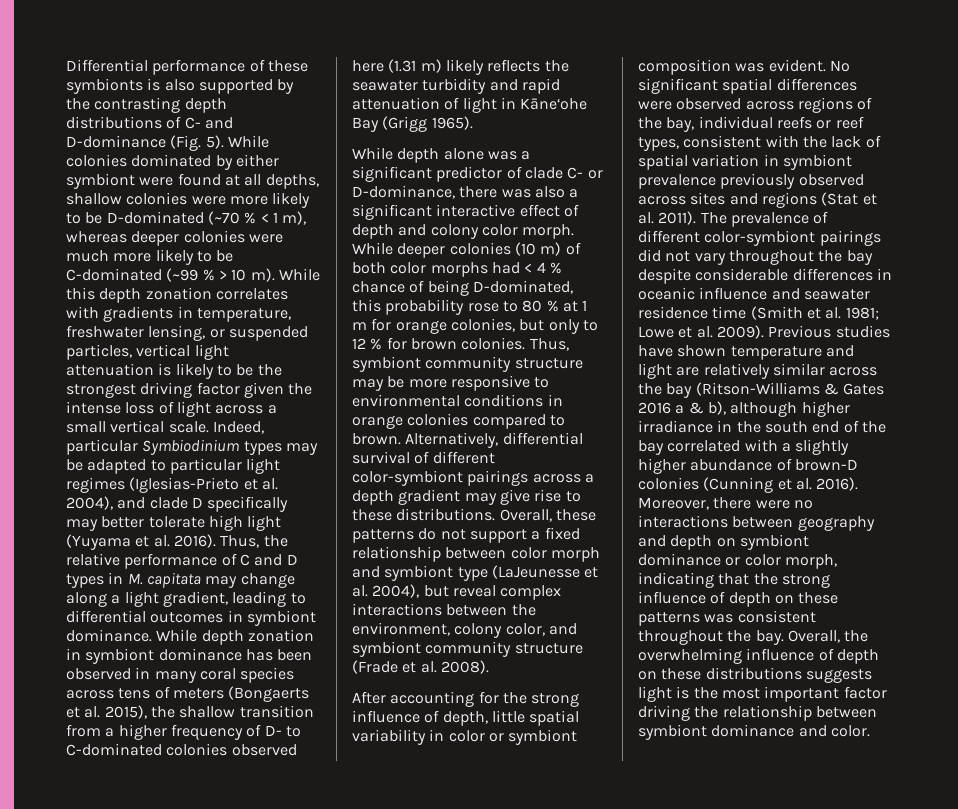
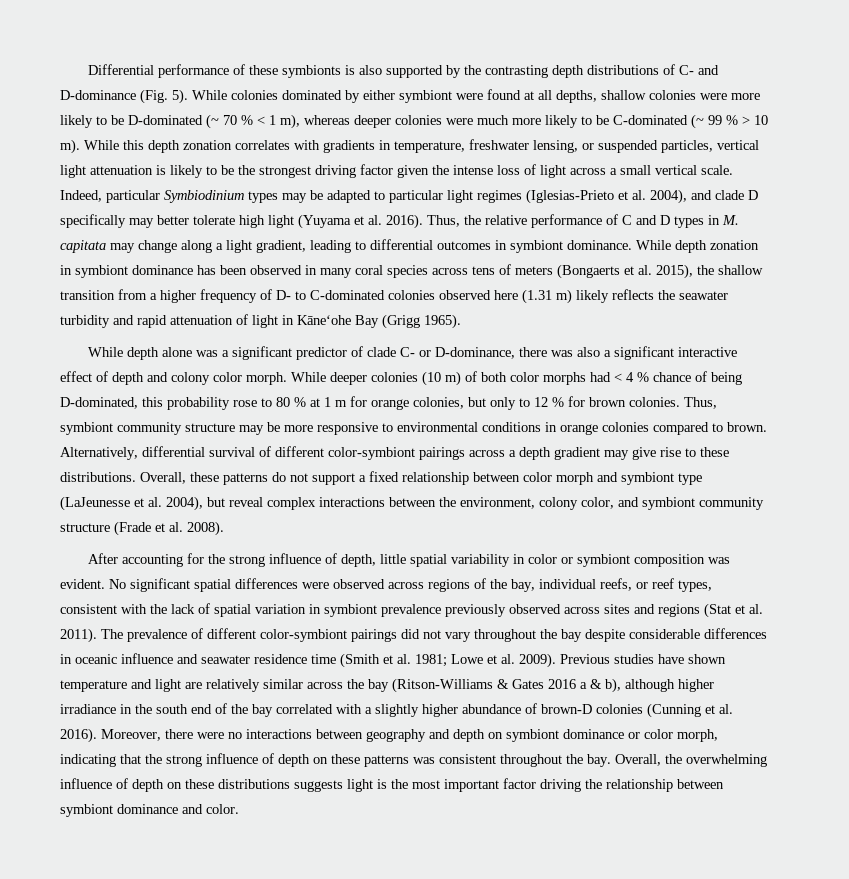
- While colonies dominated by either symbiont were found at all depths, shallow colonies were more likely to be D-dominated (~70 % < 1 m), whereas deeper colonies were much more likely to be C-dominated (~99 % > 10 m).
+ While colonies dominated by either symbiont were found at all depths, shallow colonies were more likely to be D-dominated (~ 70 % < 1 m), whereas deeper colonies were much more likely to be C-dominated (~ 99 % > 10 m).
- No significant spatial differences were observed across regions of the bay, individual reefs or reef types, consistent with the lack of spatial variation in symbiont prevalence previously observed across sites and regions (Stat et al. 2011).
+ No significant spatial differences were observed across regions of the bay, individual reefs, or reef types, consistent with the lack of spatial variation in symbiont prevalence previously observed across sites and regions (Stat et al. 2011).

